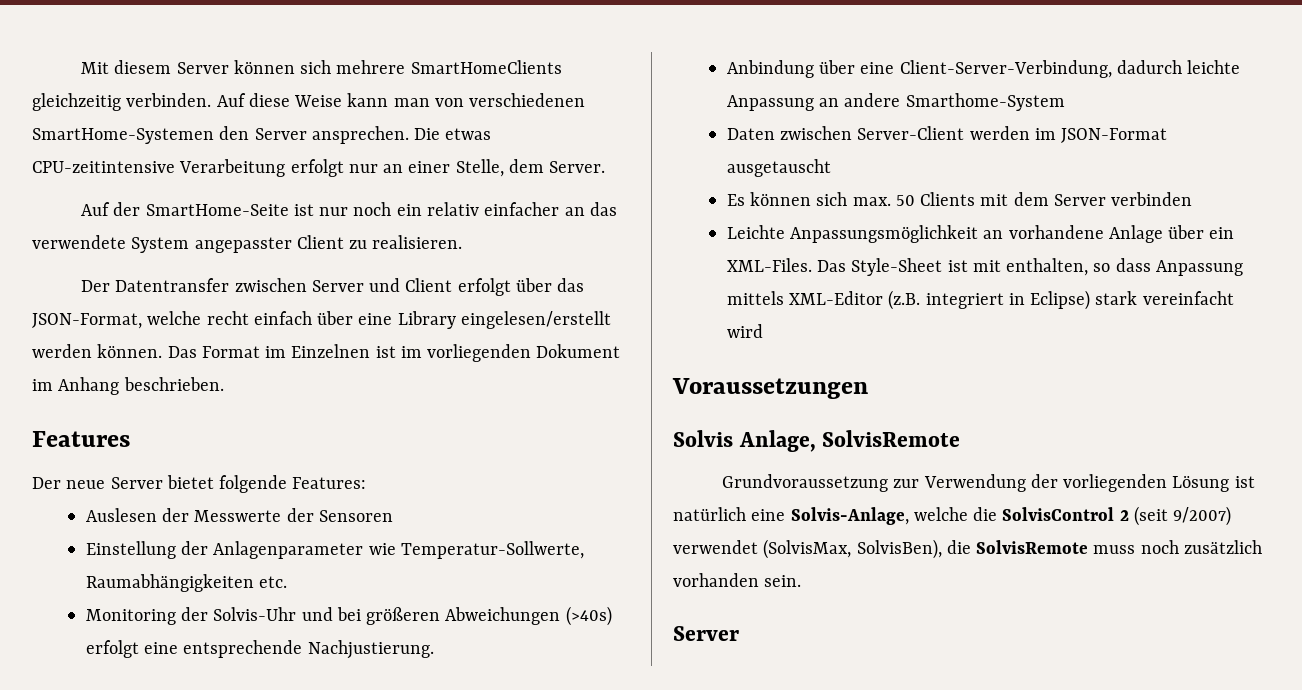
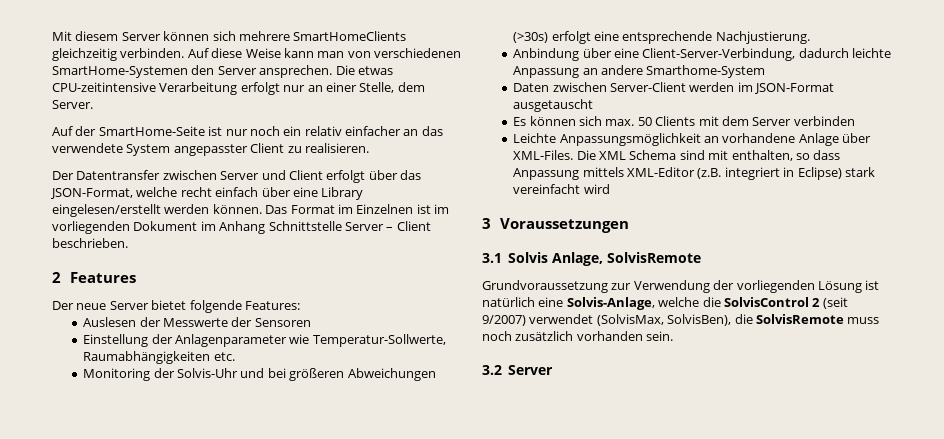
- Das Format im Einzelnen ist im vorliegenden Dokument im Anhang beschrieben.
+ Das Format im Einzelnen ist im vorliegenden Dokument im Anhang Schnittstelle Server – Client beschrieben.
- Features
+ 2 Features
- Monitoring der Solvis-Uhr und bei größeren Abweichungen (>40s) erfolgt eine entsprechende Nachjustierung.
+ Monitoring der Solvis-Uhr und bei größeren Abweichungen (>30s) erfolgt eine entsprechende Nachjustierung.
- Leichte Anpassungsmöglichkeit an vorhandene Anlage über ein XML-Files. Das Style-Sheet ist mit enthalten, so dass Anpassung mittels XML-Editor (z.B. integriert in Eclipse) stark vereinfacht wird
+ Leichte Anpassungsmöglichkeit an vorhandene Anlage über XML-Files. Die XML Schema sind mit enthalten, so dass Anpassung mittels XML-Editor (z.B. integriert in Eclipse) stark vereinfacht wird
- Voraussetzungen
+ 3 Voraussetzungen
- Solvis Anlage, SolvisRemote
+ 3.1 Solvis Anlage, SolvisRemote
  Grundvoraussetzung zur Verwendung der vorliegenden Lösung ist natürlich eine Solvis-Anlage, welche die SolvisControl 2 (seit 9/2007) verwendet (SolvisMax, SolvisBen), die SolvisRemote muss noch zusätzlich vorhanden sein.
- Server
+ 3.2 Server

